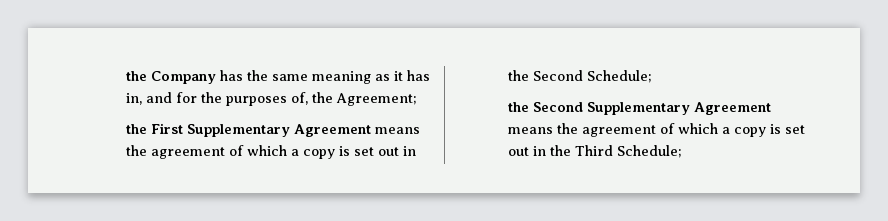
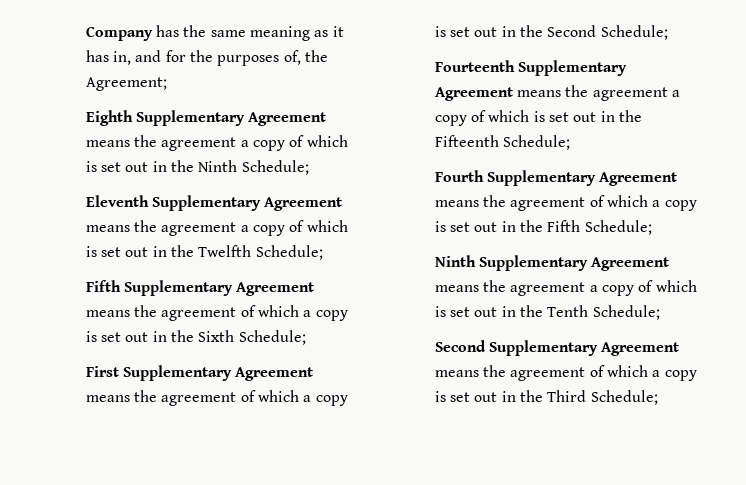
- the Company has the same meaning as it has in, and for the purposes of, the Agreement;
+ Company has the same meaning as it has in, and for the purposes of, the Agreement;
- the First Supplementary Agreement means the agreement of which a copy is set out in the Second Schedule;
+ Eighth Supplementary Agreement means the agreement a copy of which is set out in the Ninth Schedule;
+ Eleventh Supplementary Agreement means the agreement a copy of which is set out in the Twelfth Schedule;
+ Fifth Supplementary Agreement means the agreement of which a copy is set out in the Sixth Schedule;
+ First Supplementary Agreement means the agreement of which a copy is set out in the Second Schedule;
- the Second Supplementary Agreement means the agreement of which a copy is set out in the Third Schedule;
+ Fourteenth Supplementary Agreement means the agreement a copy of which is set out in the Fifteenth Schedule;
+ Fourth Supplementary Agreement means the agreement of which a copy is set out in the Fifth Schedule;
+ Ninth Supplementary Agreement means the agreement a copy of which is set out in the Tenth Schedule;
+ Second Supplementary Agreement means the agreement of which a copy is set out in the Third Schedule;

